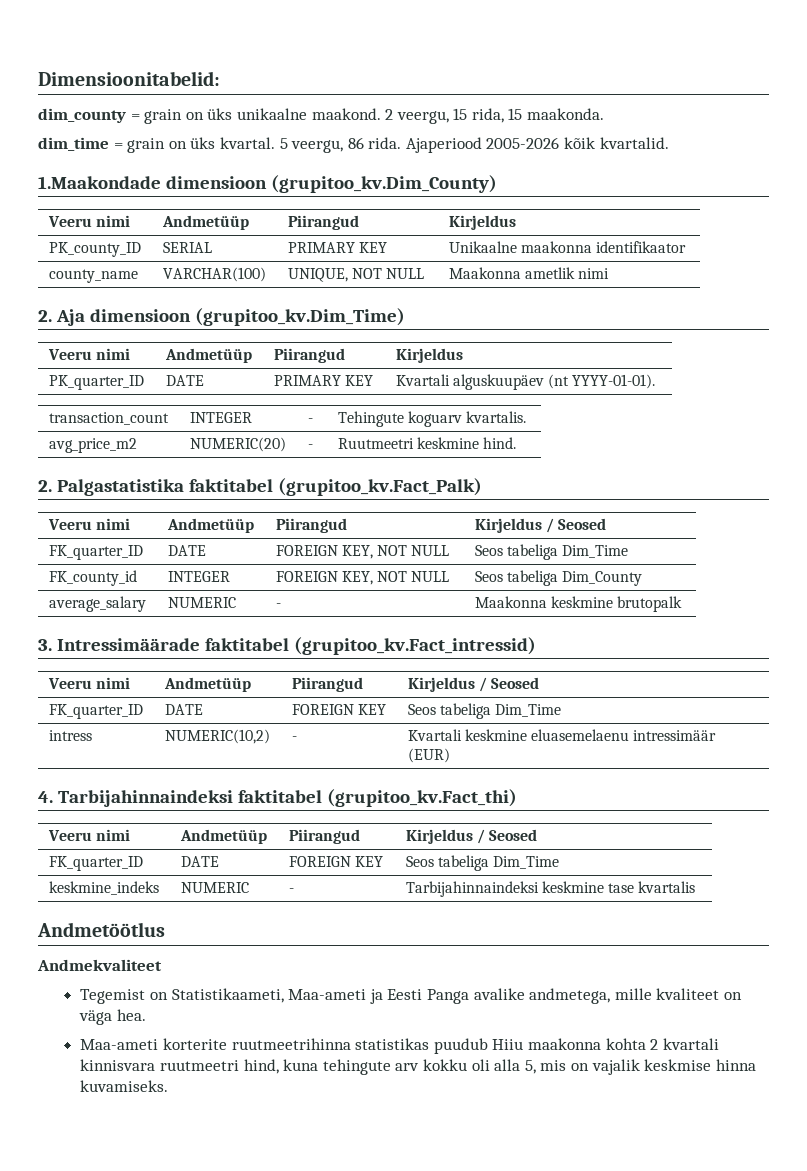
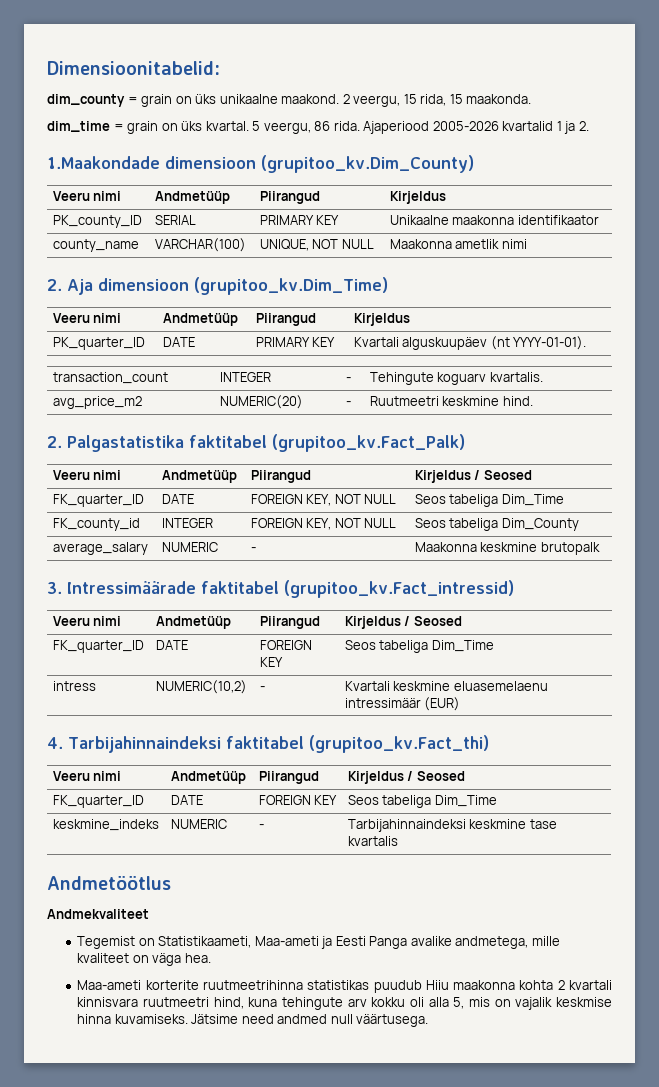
- Ajaperiood 2005-2026 kõik kvartalid.
+ Ajaperiood 2005-2026 kvartalid 1 ja 2.
+ Jätsime need andmed null väärtusega.

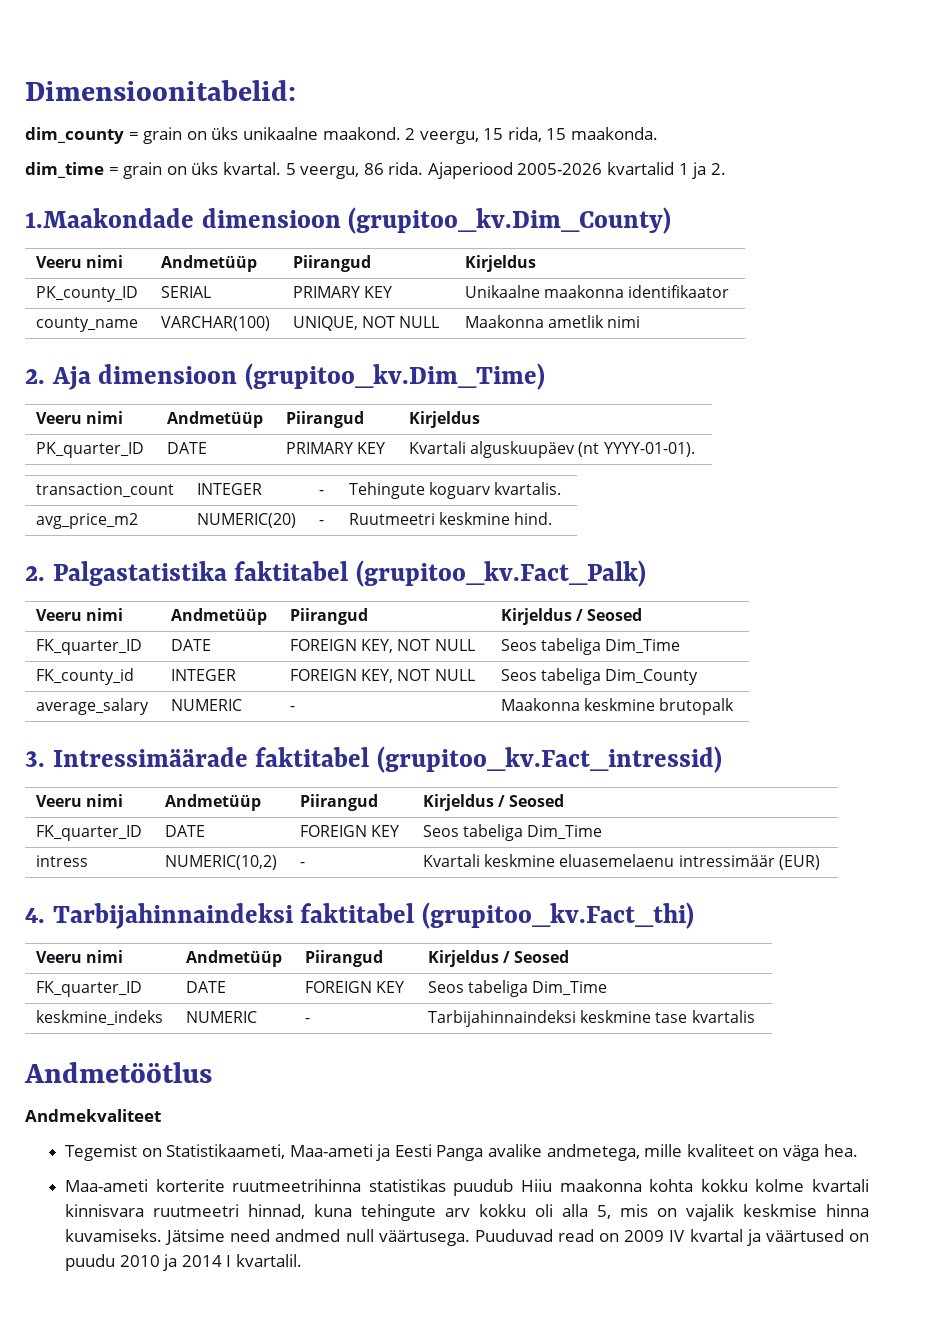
- Maa-ameti korterite ruutmeetrihinna statistikas puudub Hiiu maakonna kohta 2 kvartali kinnisvara ruutmeetri hind, kuna tehingute arv kokku oli alla 5, mis on vajalik keskmise hinna kuvamiseks.
+ Maa-ameti korterite ruutmeetrihinna statistikas puudub Hiiu maakonna kohta kokku kolme kvartali kinnisvara ruutmeetri hinnad, kuna tehingute arv kokku oli alla 5, mis on vajalik keskmise hinna kuvamiseks.
+ Puuduvad read on 2009 IV kvartal ja väärtused on puudu 2010 ja 2014 I kvartalil.

